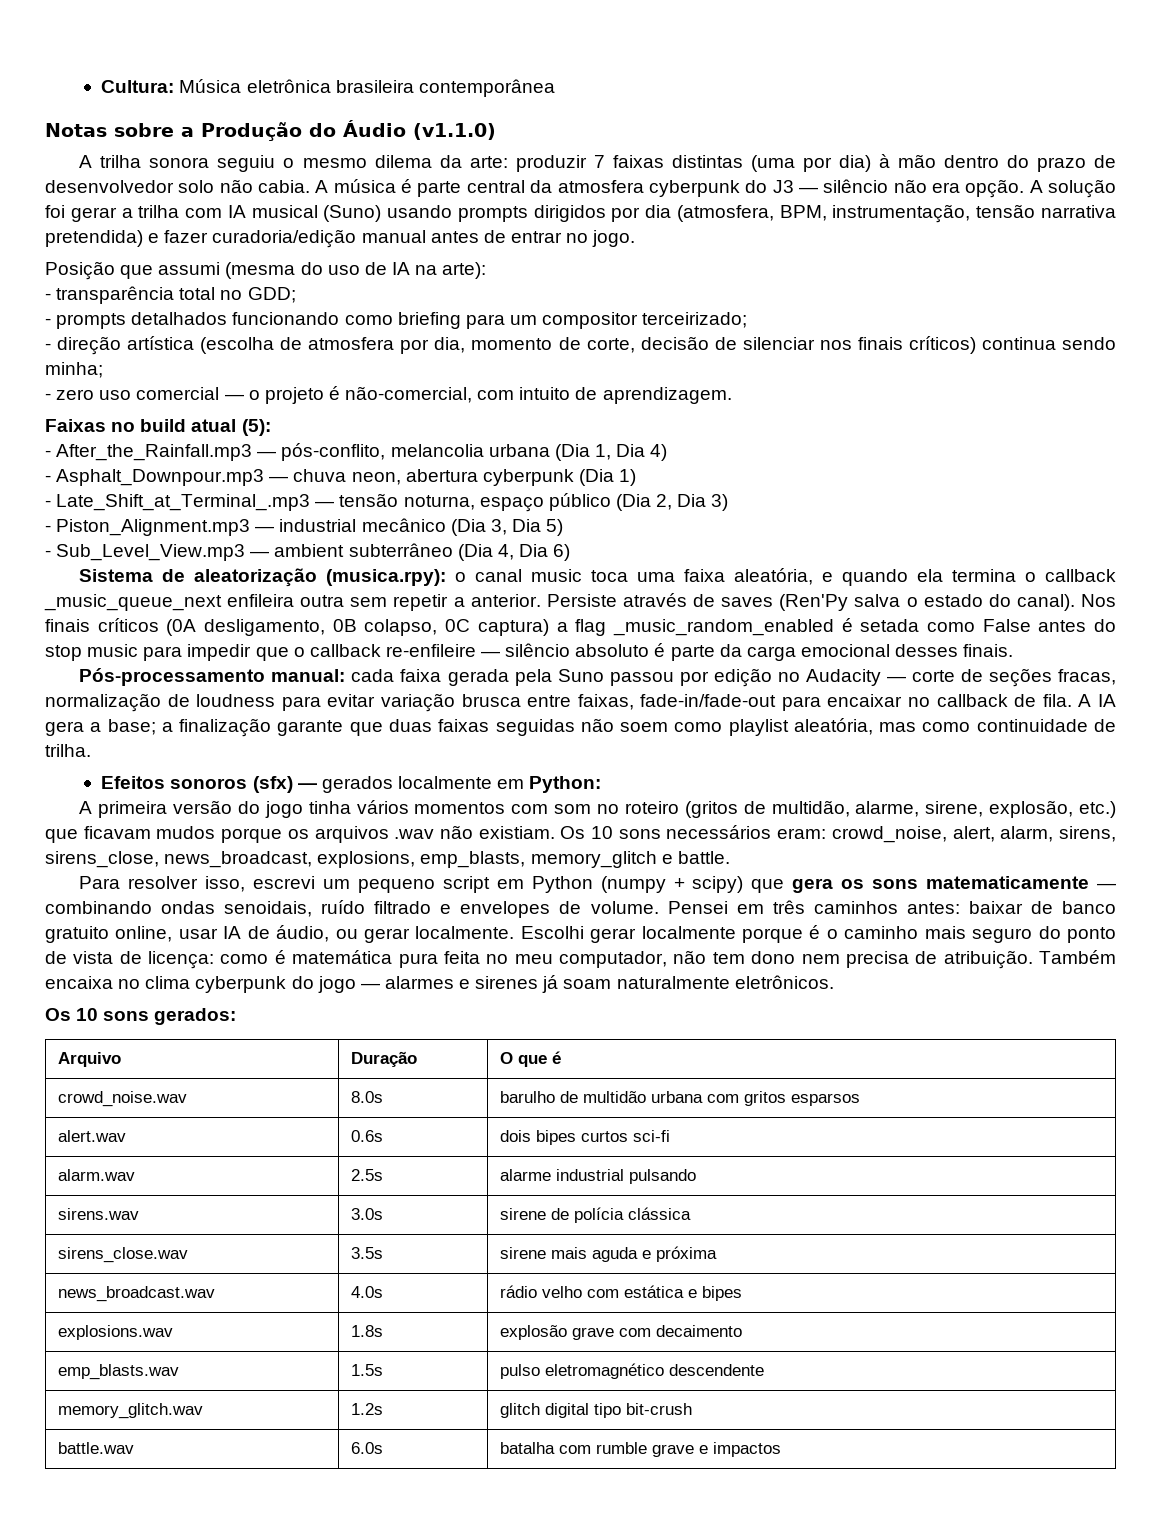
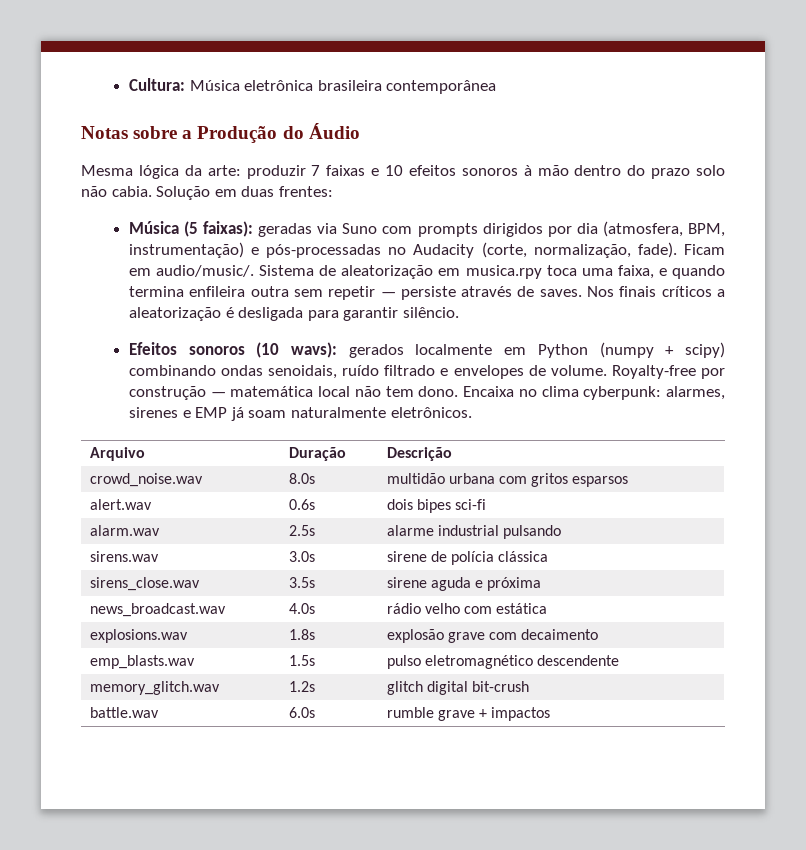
- Notas sobre a Produção do Áudio (v1.1.0)
- A trilha sonora seguiu o mesmo dilema da arte: produzir 7 faixas distintas (uma por dia) à mão dentro do prazo de desenvolvedor solo não cabia.
+ Notas sobre a Produção do Áudio
+ Mesma lógica da arte: produzir 7 faixas e 10 efeitos sonoros à mão dentro do prazo solo não cabia.
- A música é parte central da atmosfera cyberpunk do J3 — silêncio não era opção. A solução foi gerar a trilha com IA musical (Suno) usando prompts dirigidos por dia (atmosfera, BPM, instrumentação, tensão narrativa pretendida) e fazer curadoria/edição manual antes de entrar no jogo.
- Posição que assumi (mesma do uso de IA na arte):
- - transparência total no GDD;
- - prompts detalhados funcionando como briefing para um compositor terceirizado;
- - direção artística (escolha de atmosfera por dia, momento de corte, decisão de silenciar nos finais críticos) continua sendo minha;
- - zero uso comercial — o projeto é não-comercial, com intuito de aprendizagem.
- Faixas no build atual (5):
- - After_the_Rainfall.mp3 — pós-conflito, melancolia urbana (Dia 1, Dia 4)
- - Asphalt_Downpour.mp3 — chuva neon, abertura cyberpunk (Dia 1)
- - Late_Shift_at_Terminal_.mp3 — tensão noturna, espaço público (Dia 2, Dia 3)
- - Piston_Alignment.mp3 — industrial mecânico (Dia 3, Dia 5)
- - Sub_Level_View.mp3 — ambient subterrâneo (Dia 4, Dia 6)
- Sistema de aleatorização (musica.rpy): o canal music toca uma faixa aleatória, e quando ela termina o callback _music_queue_next enfileira outra sem repetir a anterior. Persiste através de saves (Ren'Py salva o estado do canal). Nos finais críticos (0A desligamento, 0B colapso, 0C captura) a flag _music_random_enabled é setada como False antes do stop music para impedir que o callback re-enfileire — silêncio absoluto é parte da carga emocional desses finais.
- Pós-processamento manual: cada faixa gerada pela Suno passou por edição no Audacity — corte de seções fracas, normalização de loudness para evitar variação brusca entre faixas, fade-in/fade-out para encaixar no callback de fila. A IA gera a base; a finalização garante que duas faixas seguidas não soem como playlist aleatória, mas como continuidade de trilha.
+ Solução em duas frentes:
+ Música (5 faixas): geradas via Suno com prompts dirigidos por dia (atmosfera, BPM, instrumentação) e pós-processadas no Audacity (corte, normalização, fade). Ficam em audio/music/. Sistema de aleatorização em musica.rpy toca uma faixa, e quando termina enfileira outra sem repetir — persiste através de saves. Nos finais críticos a aleatorização é desligada para garantir silêncio.
- Efeitos sonoros (sfx) — gerados localmente em Python:
- A primeira versão do jogo tinha vários momentos com som no roteiro (gritos de multidão, alarme, sirene, explosão, etc.) que ficavam mudos porque os arquivos .wav não existiam. Os 10 sons necessários eram: crowd_noise, alert, alarm, sirens, sirens_close, news_broadcast, explosions, emp_blasts, memory_glitch e battle.
- Para resolver isso, escrevi um pequeno script em Python (numpy + scipy) que gera os sons matematicamente — combinando ondas senoidais, ruído filtrado e envelopes de volume.
+ Efeitos sonoros (10 wavs): gerados localmente em Python (numpy + scipy) combinando ondas senoidais, ruído filtrado e envelopes de volume.
- Pensei em três caminhos antes: baixar de banco gratuito online, usar IA de áudio, ou gerar localmente. Escolhi gerar localmente porque é o caminho mais seguro do ponto de vista de licença: como é matemática pura feita no meu computador, não tem dono nem precisa de atribuição. Também encaixa no clima cyberpunk do jogo — alarmes e sirenes já soam naturalmente eletrônicos.
+ Royalty-free por construção — matemática local não tem dono. Encaixa no clima cyberpunk: alarmes, sirenes e EMP já soam naturalmente eletrônicos.
- Os 10 sons gerados:
- Arquivo | Duração | O que é
+ Arquivo | Duração | Descrição
- crowd_noise.wav | 8.0s | barulho de multidão urbana com gritos esparsos
+ crowd_noise.wav | 8.0s | multidão urbana com gritos esparsos
- alert.wav | 0.6s | dois bipes curtos sci-fi
+ alert.wav | 0.6s | dois bipes sci-fi
- sirens_close.wav | 3.5s | sirene mais aguda e próxima
+ sirens_close.wav | 3.5s | sirene aguda e próxima
- news_broadcast.wav | 4.0s | rádio velho com estática e bipes
+ news_broadcast.wav | 4.0s | rádio velho com estática
- memory_glitch.wav | 1.2s | glitch digital tipo bit-crush
+ memory_glitch.wav | 1.2s | glitch digital bit-crush
- battle.wav | 6.0s | batalha com rumble grave e impactos
+ battle.wav | 6.0s | rumble grave + impactos

